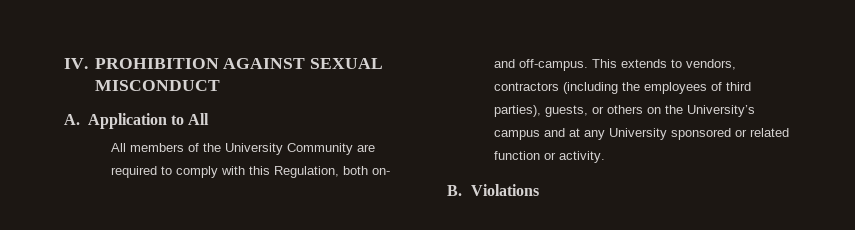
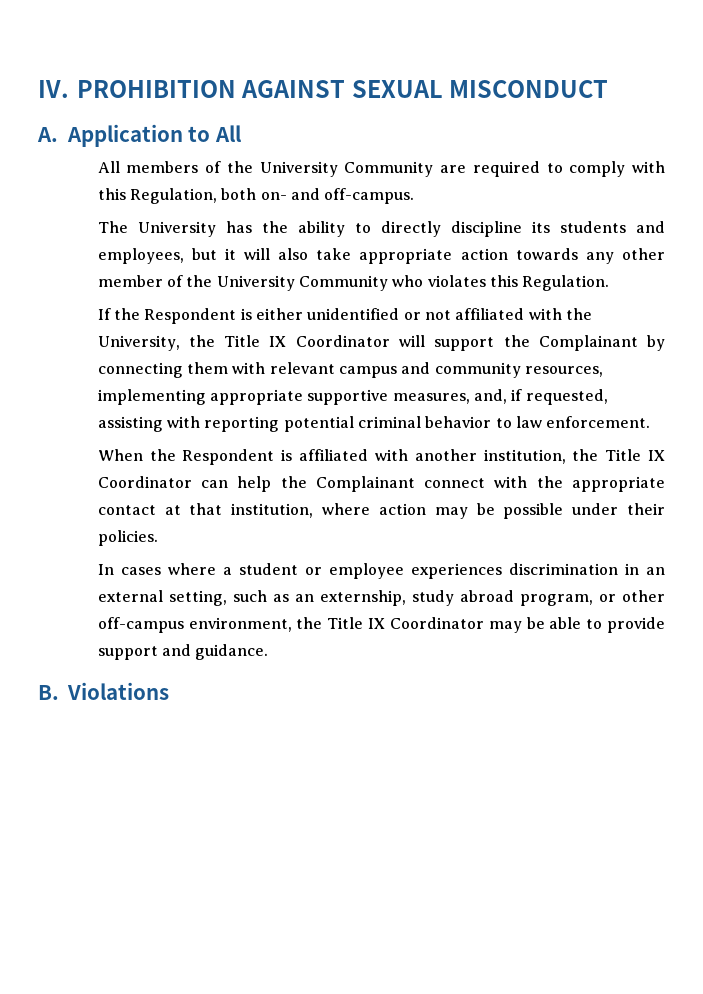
- All members of the University Community are required to comply with this Regulation, both on- and off-campus. This extends to vendors, contractors (including the employees of third parties), guests, or others on the University’s campus and at any University sponsored or related function or activity.
+ All members of the University Community are required to comply with this Regulation, both on- and off-campus.
+ The University has the ability to directly discipline its students and employees, but it will also take appropriate action towards any other member of the University Community who violates this Regulation.
+ If the Respondent is either unidentified or not affiliated with the University, the Title IX Coordinator will support the Complainant by connecting them with relevant campus and community resources, implementing appropriate supportive measures, and, if requested, assisting with reporting potential criminal behavior to law enforcement.
+ When the Respondent is affiliated with another institution, the Title IX Coordinator can help the Complainant connect with the appropriate contact at that institution, where action may be possible under their policies.
+ In cases where a student or employee experiences discrimination in an external setting, such as an externship, study abroad program, or other off-campus environment, the Title IX Coordinator may be able to provide support and guidance.

